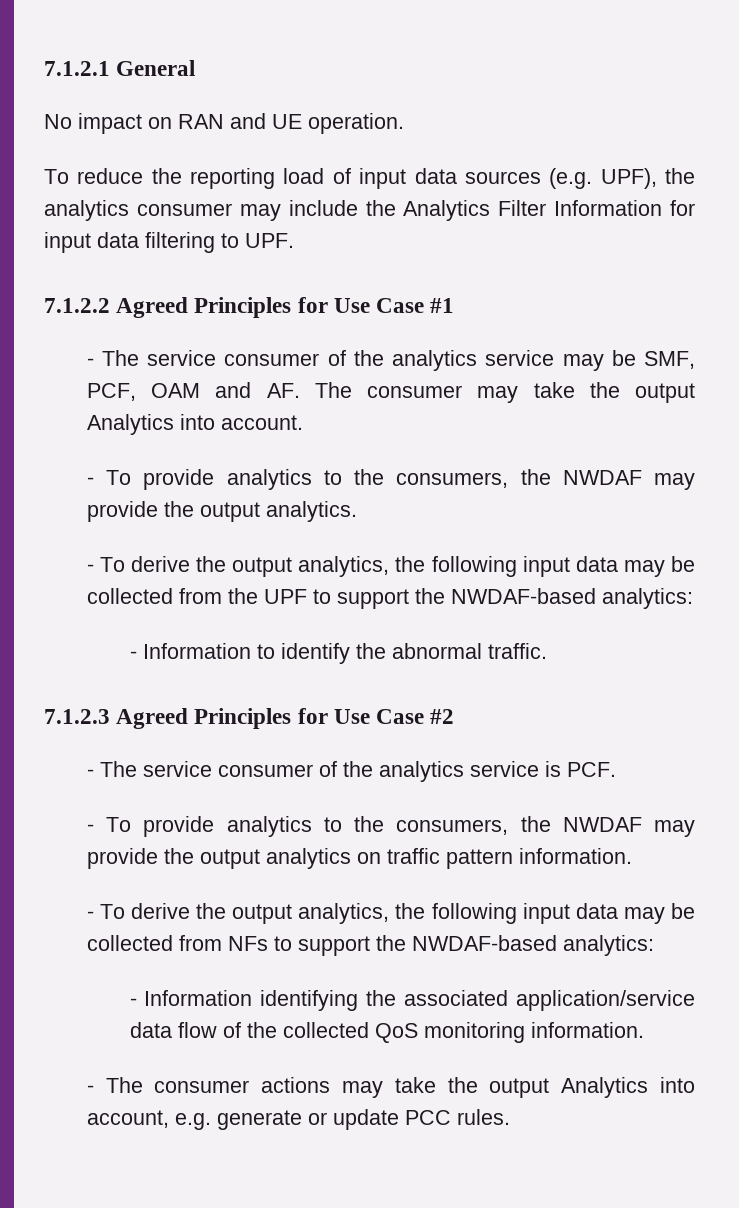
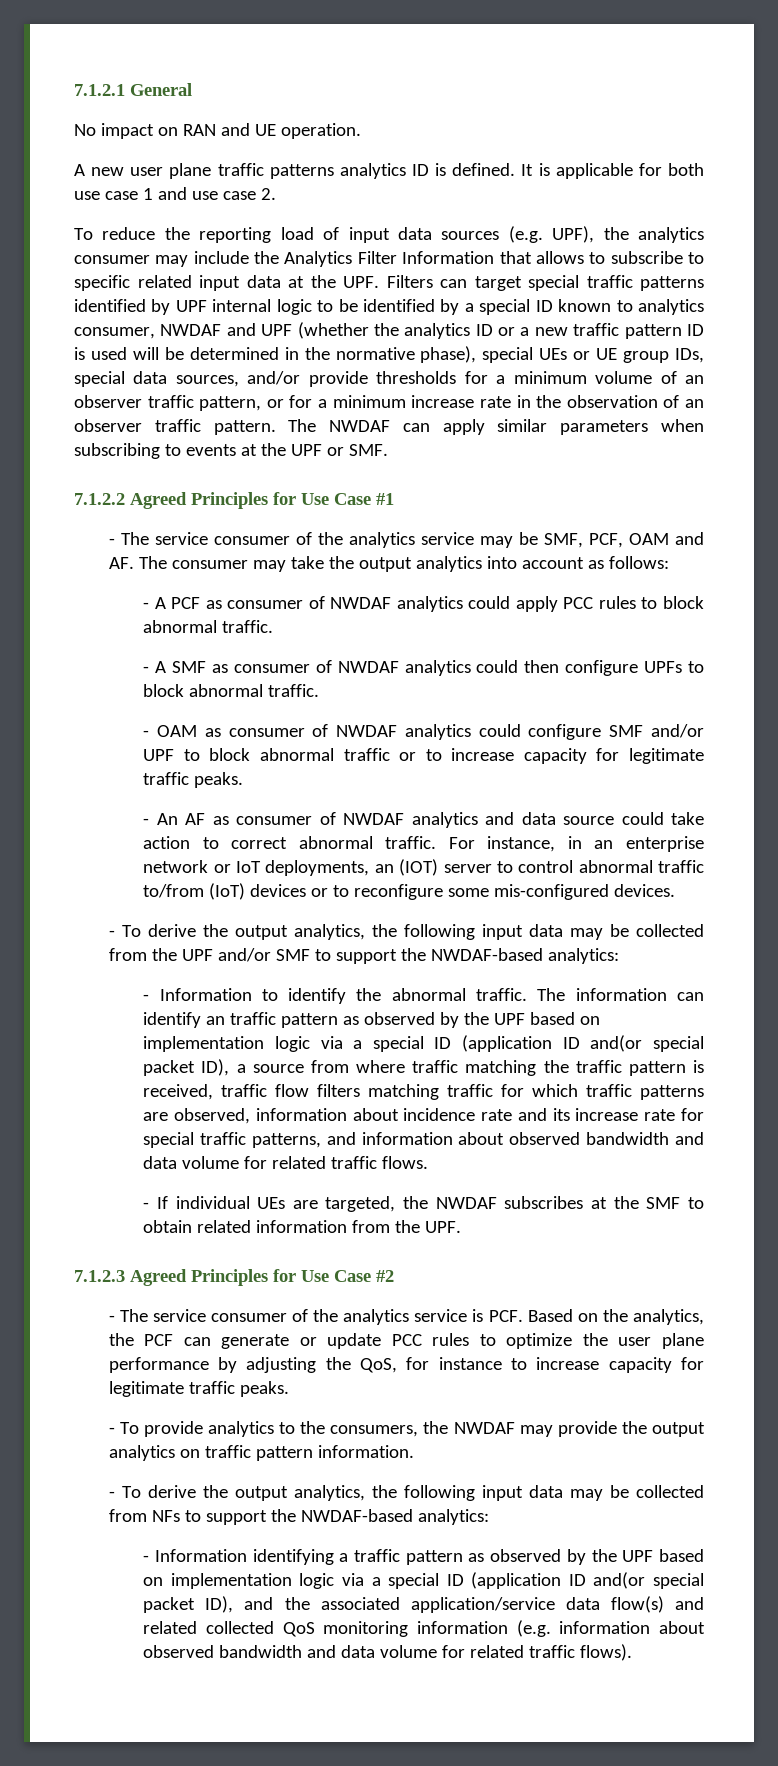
+ A new user plane traffic patterns analytics ID is defined. It is applicable for both use case 1 and use case 2.
- To reduce the reporting load of input data sources (e.g. UPF), the analytics consumer may include the Analytics Filter Information for input data filtering to UPF.
+ To reduce the reporting load of input data sources (e.g. UPF), the analytics consumer may include the Analytics Filter Information that allows to subscribe to specific related input data at the UPF. Filters can target special traffic patterns identified by UPF internal logic to be identified by a special ID known to analytics consumer, NWDAF and UPF (whether the analytics ID or a new traffic pattern ID is used will be determined in the normative phase), special UEs or UE group IDs, special data sources, and/or provide thresholds for a minimum volume of an observer traffic pattern, or for a minimum increase rate in the observation of an observer traffic pattern. The NWDAF can apply similar parameters when subscribing to events at the UPF or SMF.
- - The service consumer of the analytics service may be SMF, PCF, OAM and AF. The consumer may take the output Analytics into account.
- - To provide analytics to the consumers, the NWDAF may provide the output analytics.
+ - The service consumer of the analytics service may be SMF, PCF, OAM and AF. The consumer may take the output analytics into account as follows:
+ - A PCF as consumer of NWDAF analytics could apply PCC rules to block abnormal traffic.
+ - A SMF as consumer of NWDAF analytics could then configure UPFs to block abnormal traffic.
+ - OAM as consumer of NWDAF analytics could configure SMF and/or UPF to block abnormal traffic or to increase capacity for legitimate traffic peaks.
+ - An AF as consumer of NWDAF analytics and data source could take action to correct abnormal traffic. For instance, in an enterprise network or IoT deployments, an (IOT) server to control abnormal traffic to/from (IoT) devices or to reconfigure some mis-configured devices.
- - To derive the output analytics, the following input data may be collected from the UPF to support the NWDAF-based analytics:
+ - To derive the output analytics, the following input data may be collected from the UPF and/or SMF to support the NWDAF-based analytics:
+ The information can identify an traffic pattern as observed by the UPF based on implementation logic via a special ID (application ID and(or special packet ID), a source from where traffic matching the traffic pattern is received, traffic flow filters matching traffic for which traffic patterns are observed, information about incidence rate and its increase rate for special traffic patterns, and information about observed bandwidth and data volume for related traffic flows.
+ - If individual UEs are targeted, the NWDAF subscribes at the SMF to obtain related information from the UPF.
- - The service consumer of the analytics service is PCF.
+ - The service consumer of the analytics service is PCF. Based on the analytics, the PCF can generate or update PCC rules to optimize the user plane performance by adjusting the QoS, for instance to increase capacity for legitimate traffic peaks.
- - Information identifying the associated application/service data flow of the collected QoS monitoring information.
- - The consumer actions may take the output Analytics into account, e.g. generate or update PCC rules.
+ - Information identifying a traffic pattern as observed by the UPF based on implementation logic via a special ID (application ID and(or special packet ID), and the associated application/service data flow(s) and related collected QoS monitoring information (e.g. information about observed bandwidth and data volume for related traffic flows).

